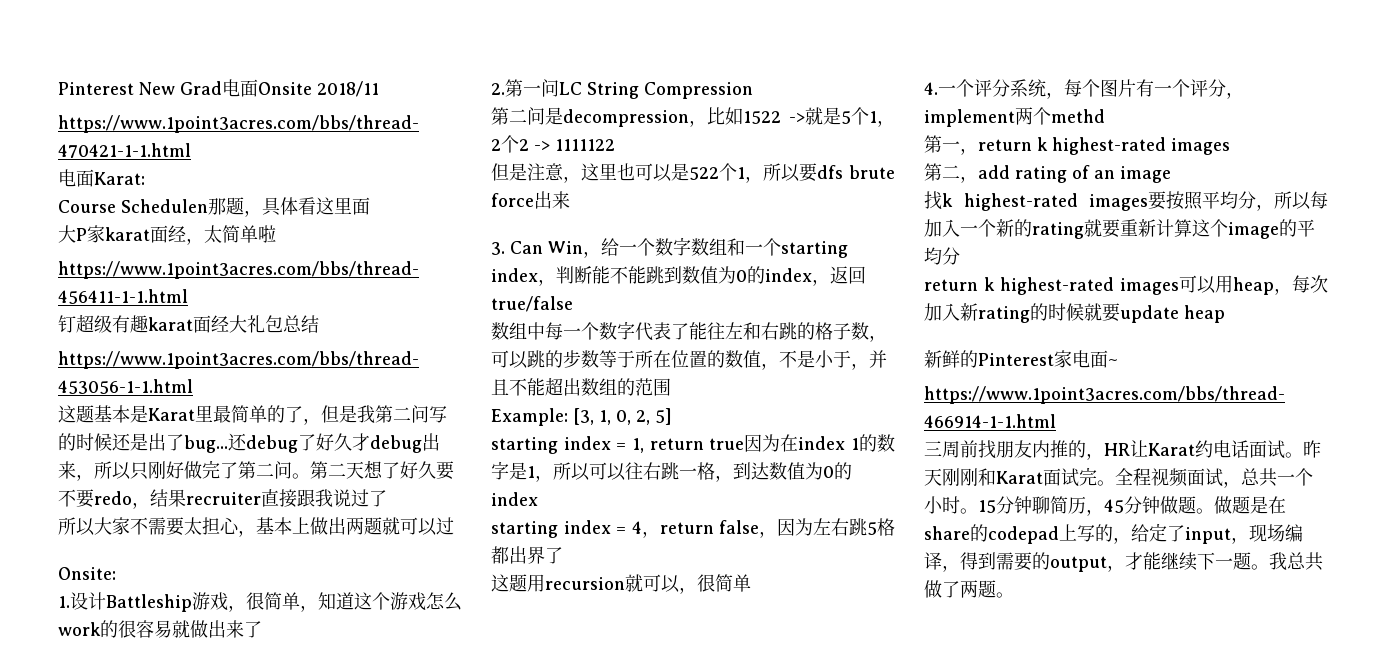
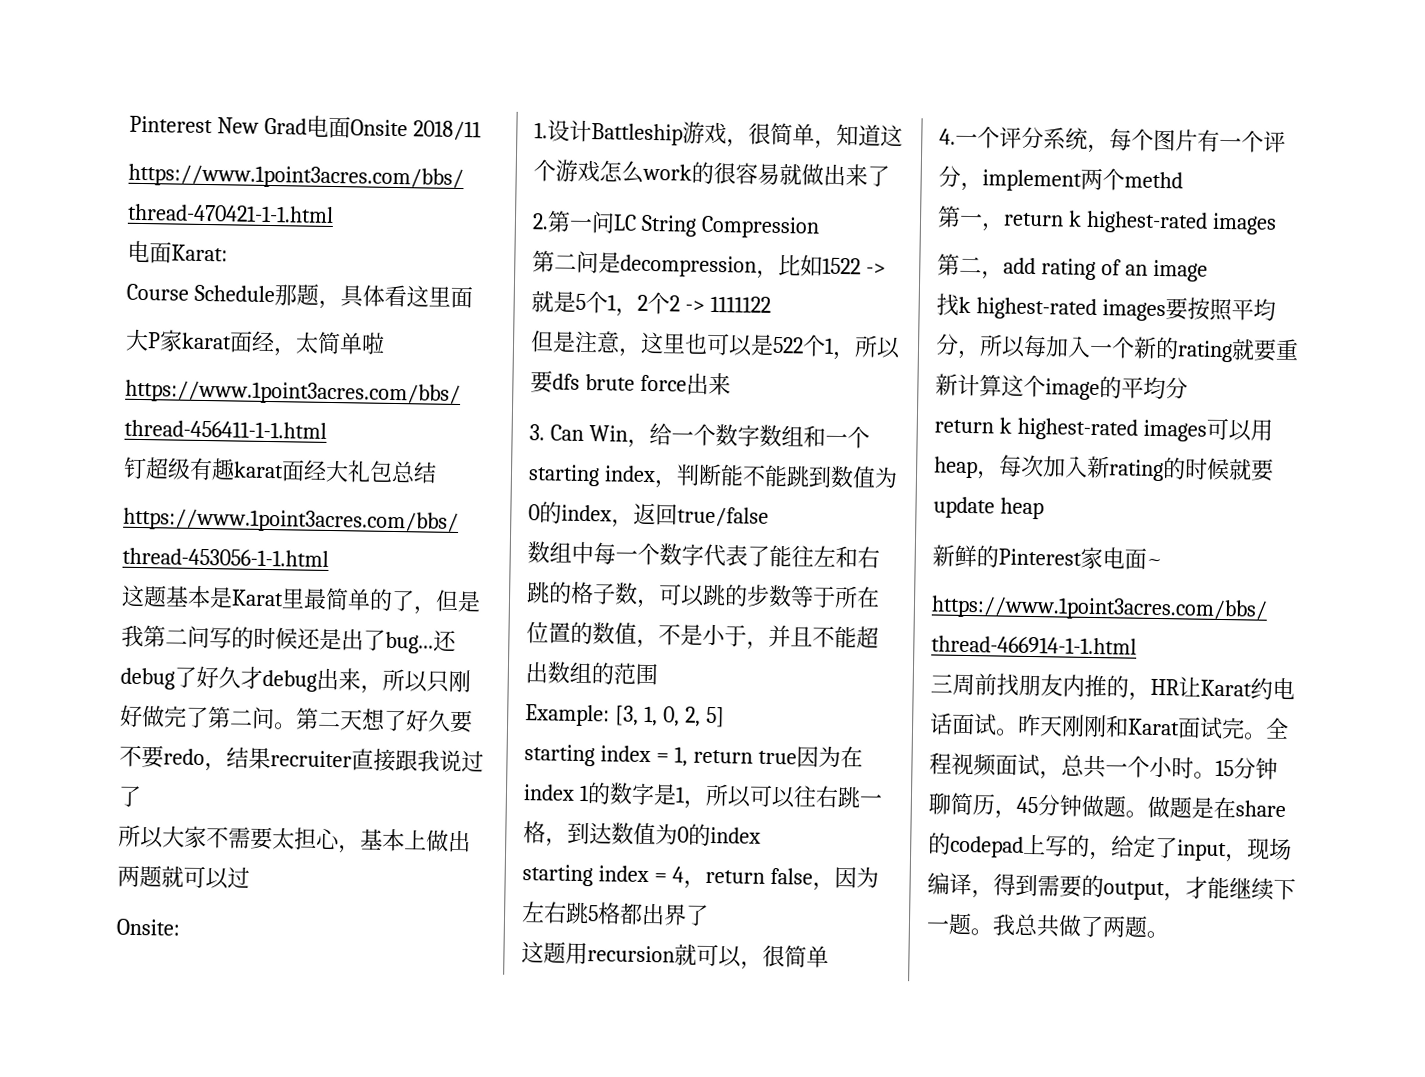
- Course Schedulen那题，具体看这里面
+ Course Schedule那题，具体看这里面

